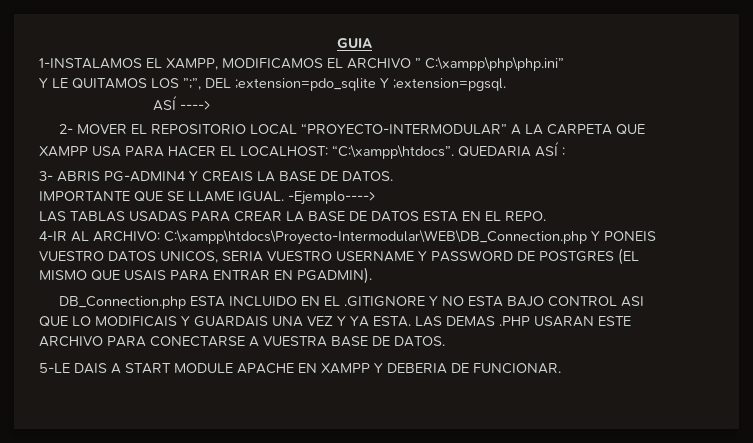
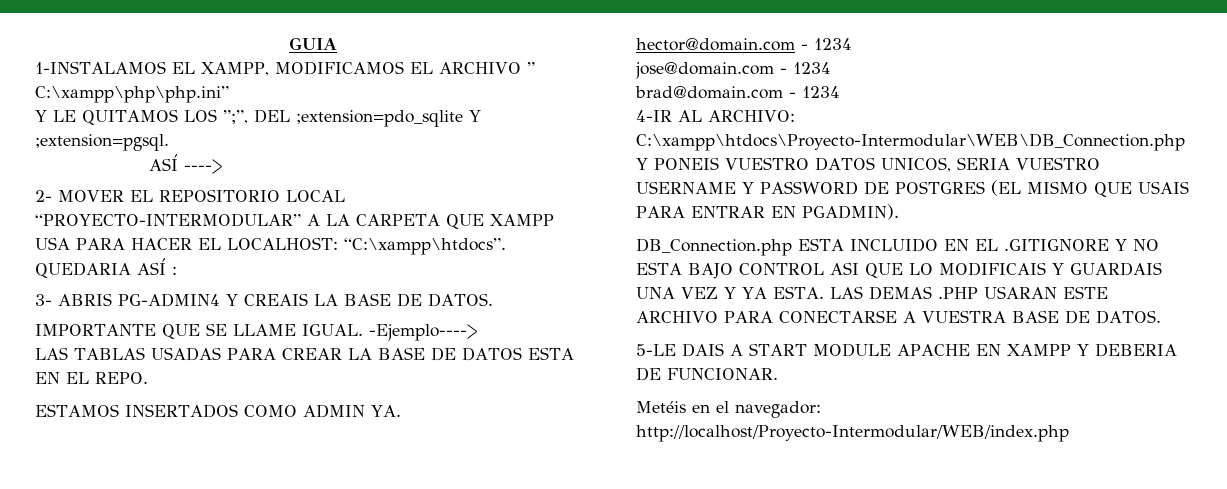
+ ESTAMOS INSERTADOS COMO ADMIN YA.
+ hector@domain.com - 1234
+ jose@domain.com - 1234
+ brad@domain.com - 1234
+ Metéis en el navegador: http://localhost/Proyecto-Intermodular/WEB/index.php

